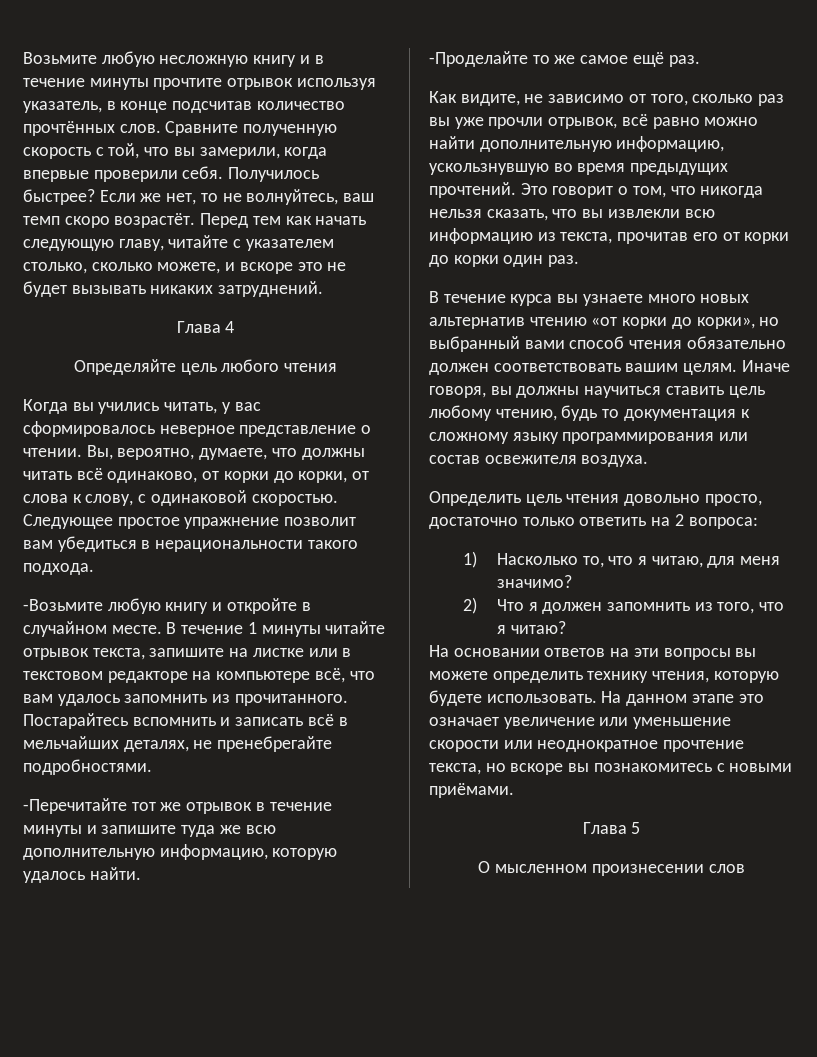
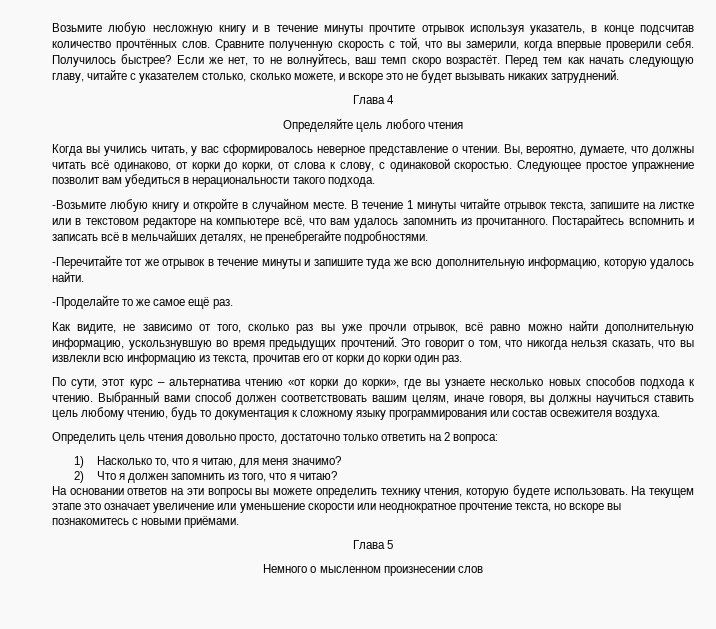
- В течение курса вы узнаете много новых альтернатив чтению «от корки до корки», но выбранный вами способ чтения обязательно должен соответствовать вашим целям. Иначе говоря, вы должны научиться ставить цель любому чтению, будь то документация к сложному языку программирования или состав освежителя воздуха.
+ По сути, этот курс – альтернатива чтению «от корки до корки», где вы узнаете несколько новых способов подхода к чтению. Выбранный вами способ должен соответствовать вашим целям, иначе говоря, вы должны научиться ставить цель любому чтению, будь то документация к сложному языку программирования или состав освежителя воздуха.
- На данном этапе это означает увеличение или уменьшение скорости или неоднократное прочтение текста, но вскоре вы познакомитесь с новыми приёмами.
+ На текущем этапе это означает увеличение или уменьшение скорости или неоднократное прочтение текста, но вскоре вы познакомитесь с новыми приёмами.
- О мысленном произнесении слов
+ Немного о мысленном произнесении слов

